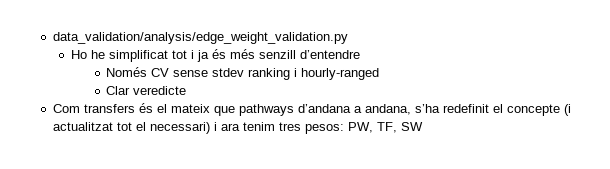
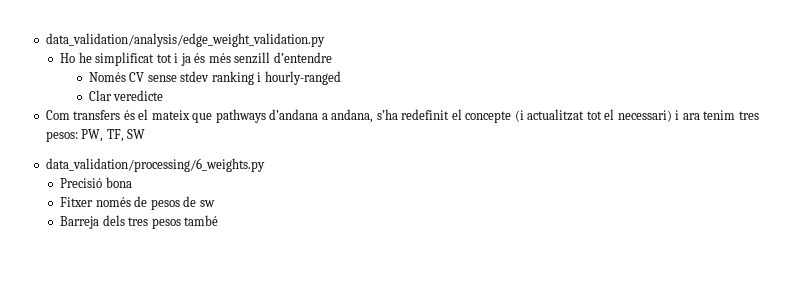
+ data_validation/processing/6_weights.py
+ Precisió bona
+ Fitxer només de pesos de sw
+ Barreja dels tres pesos també

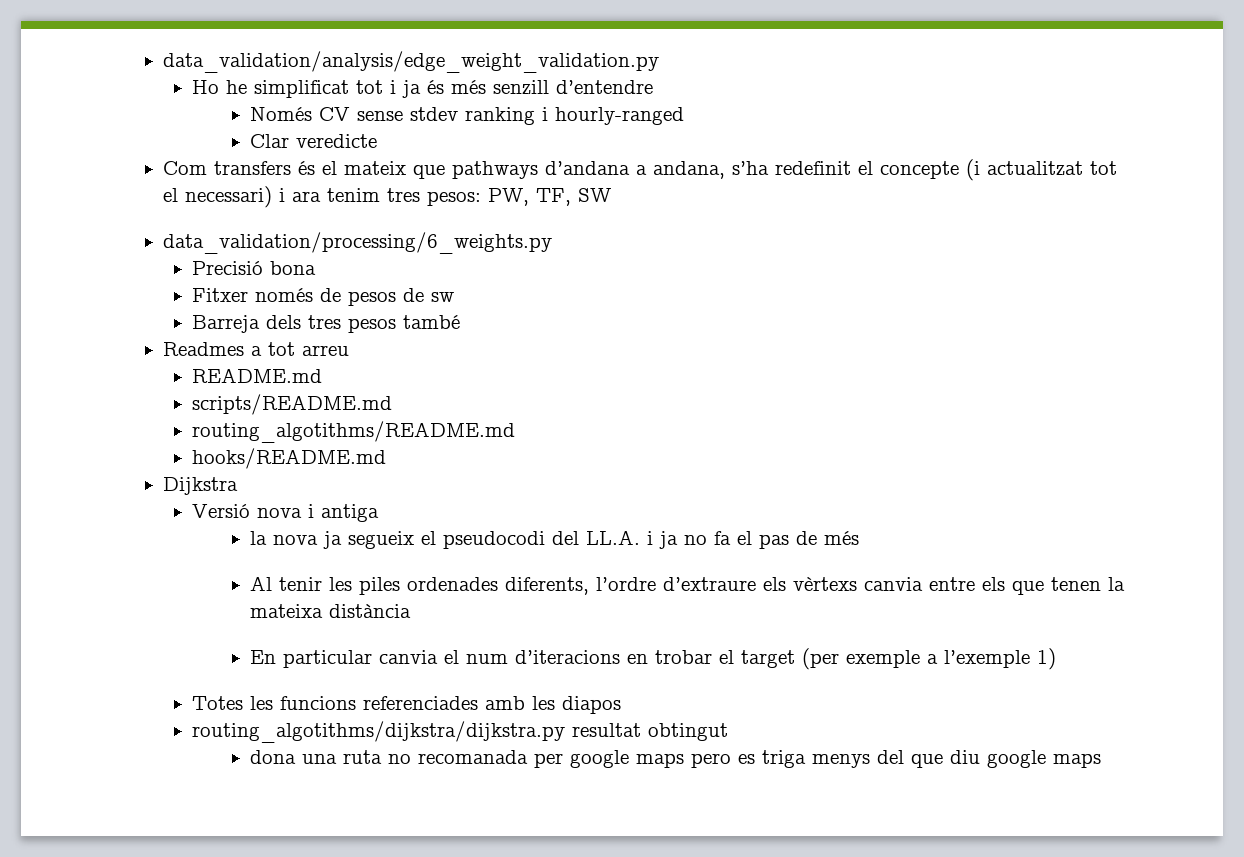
+ Readmes a tot arreu
+ README.md
+ scripts/README.md
+ routing_algotithms/README.md
+ hooks/README.md
+ Dijkstra
+ Versió nova i antiga
+ la nova ja segueix el pseudocodi del LL.A. i ja no fa el pas de més
+ Al tenir les piles ordenades diferents, l’ordre d’extraure els vèrtexs canvia entre els que tenen la mateixa distància
+ En particular canvia el num d’iteracions en trobar el target (per exemple a l’exemple 1)
+ Totes les funcions referenciades amb les diapos
+ routing_algotithms/dijkstra/dijkstra.py resultat obtingut
+ dona una ruta no recomanada per google maps pero es triga menys del que diu google maps

